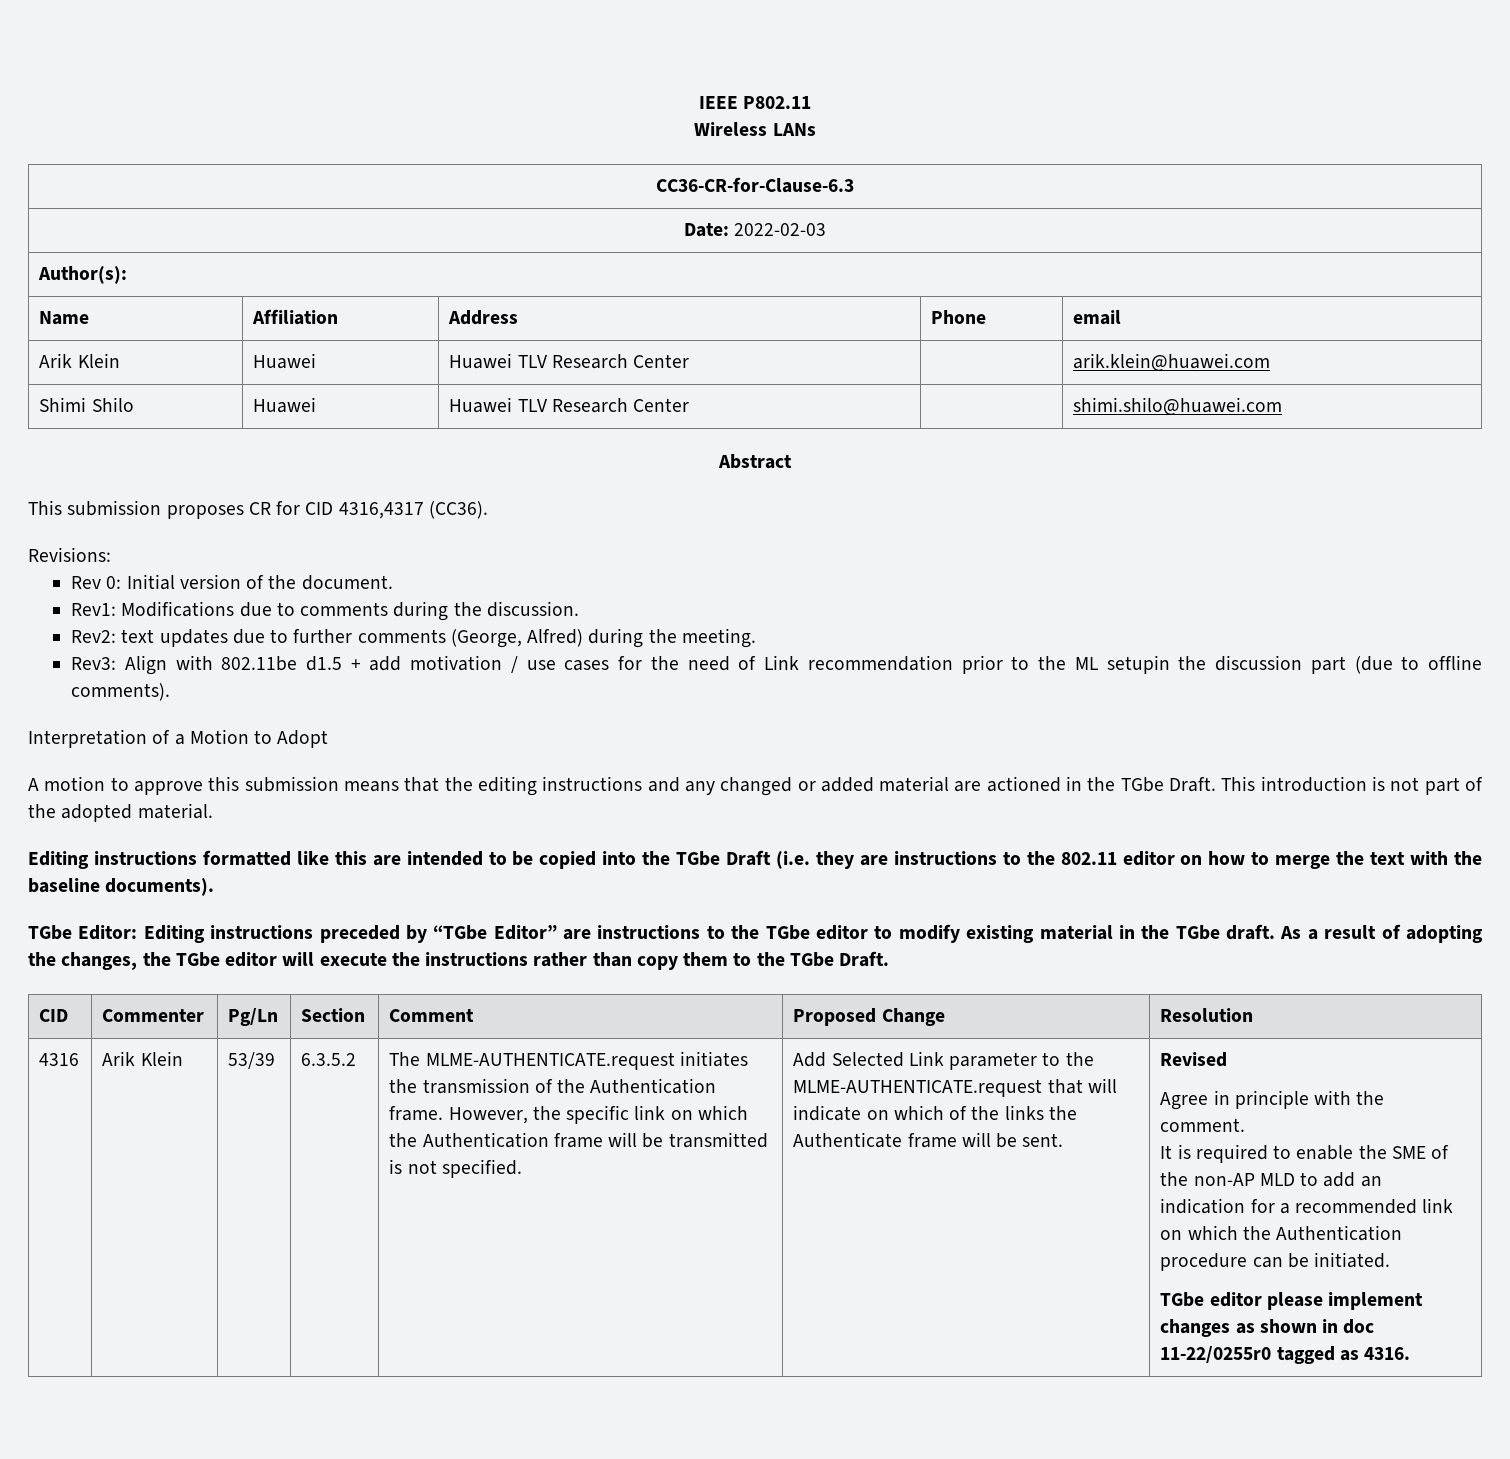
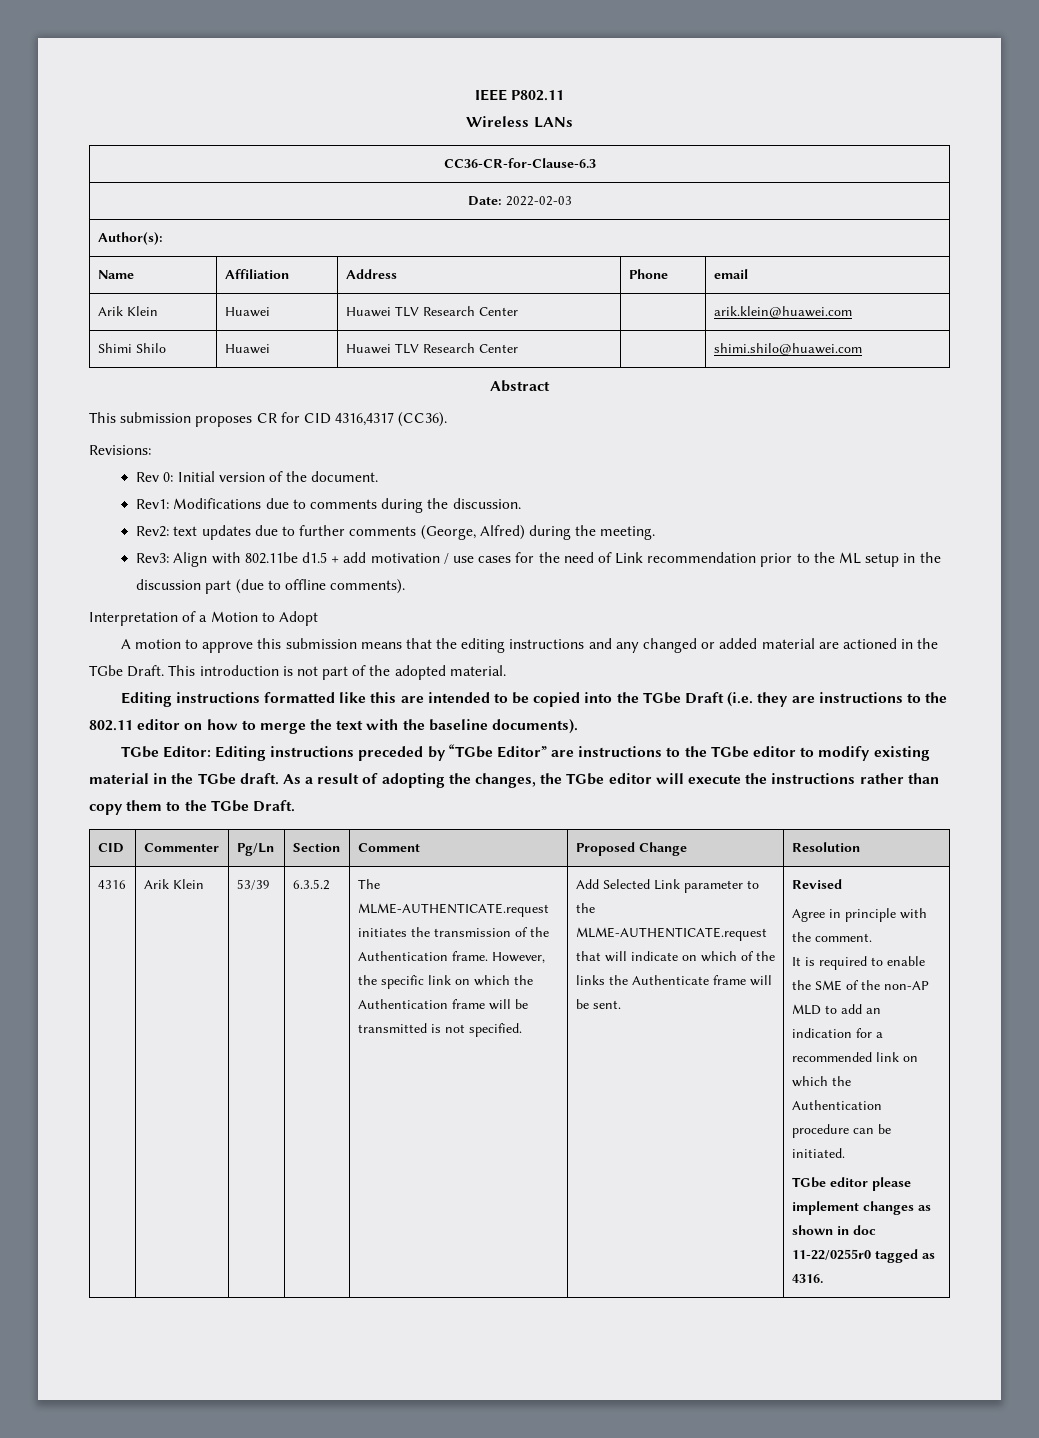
- Rev3: Align with 802.11be d1.5 + add motivation / use cases for the need of Link recommendation prior to the ML setupin the discussion part (due to offline comments).
+ Rev3: Align with 802.11be d1.5 + add motivation / use cases for the need of Link recommendation prior to the ML setup in the discussion part (due to offline comments).

